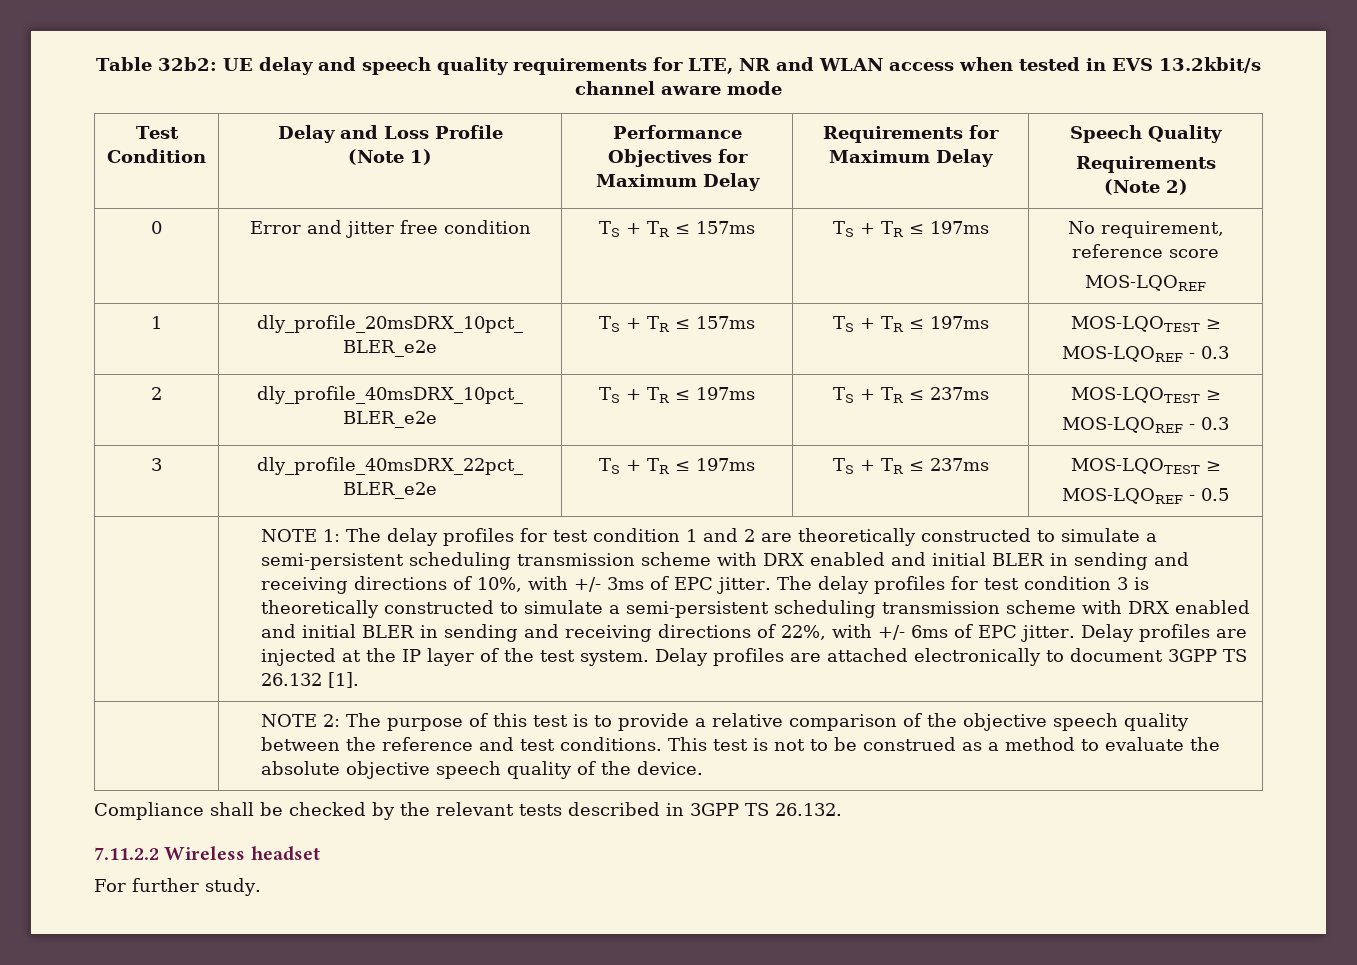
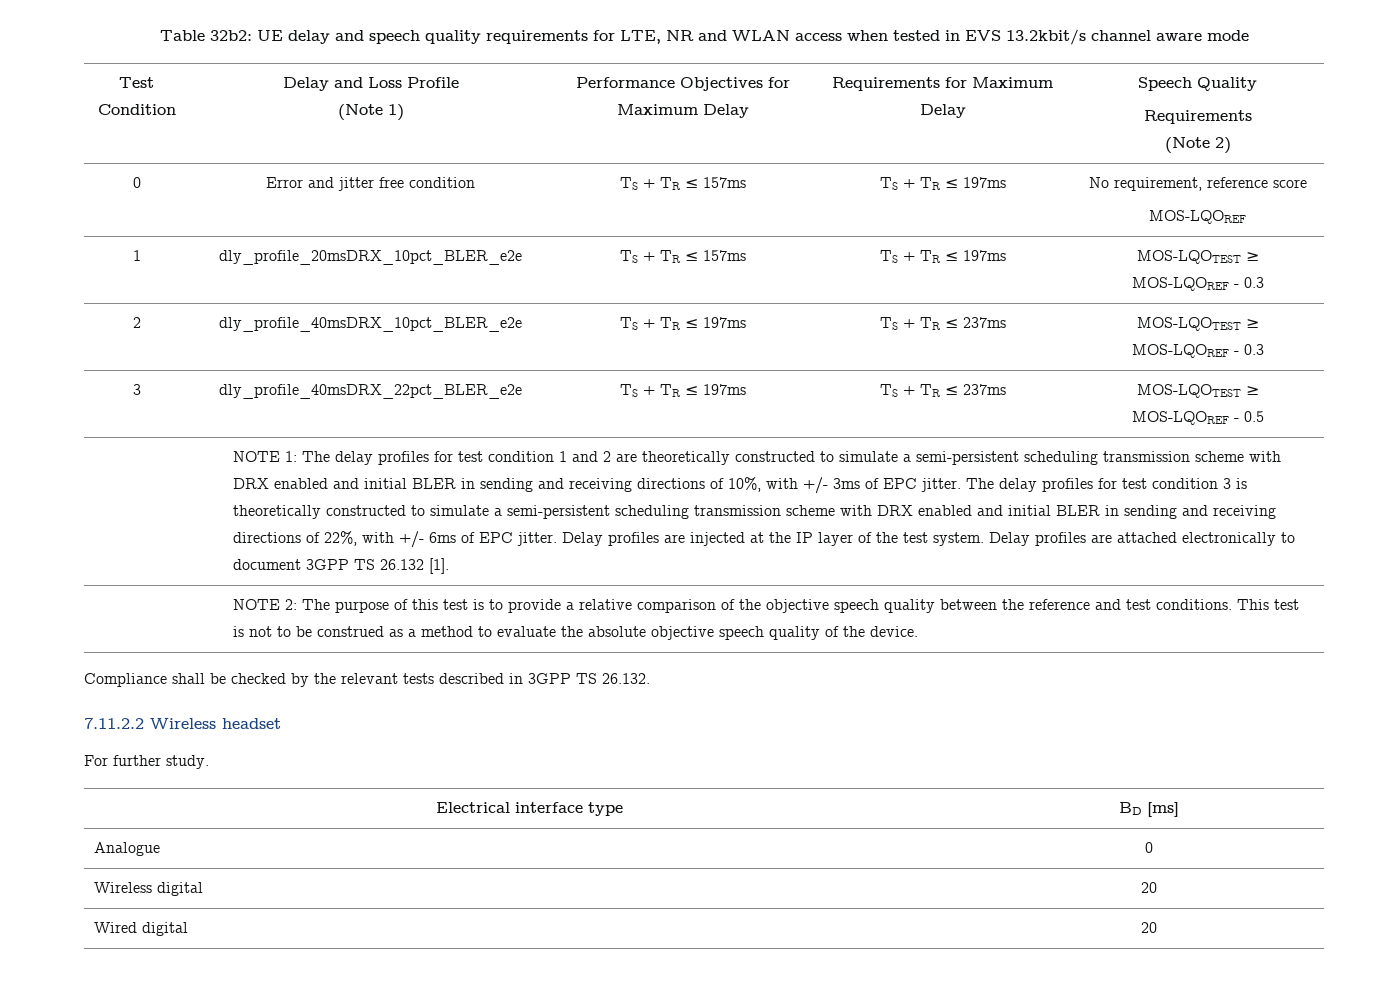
+ Electrical interface type | BD [ms]
+ Analogue | 0
+ Wireless digital | 20
+ Wired digital | 20

